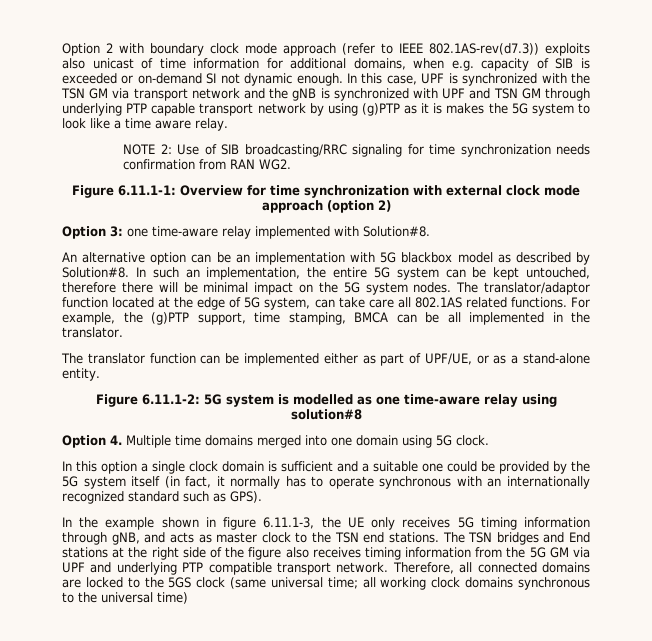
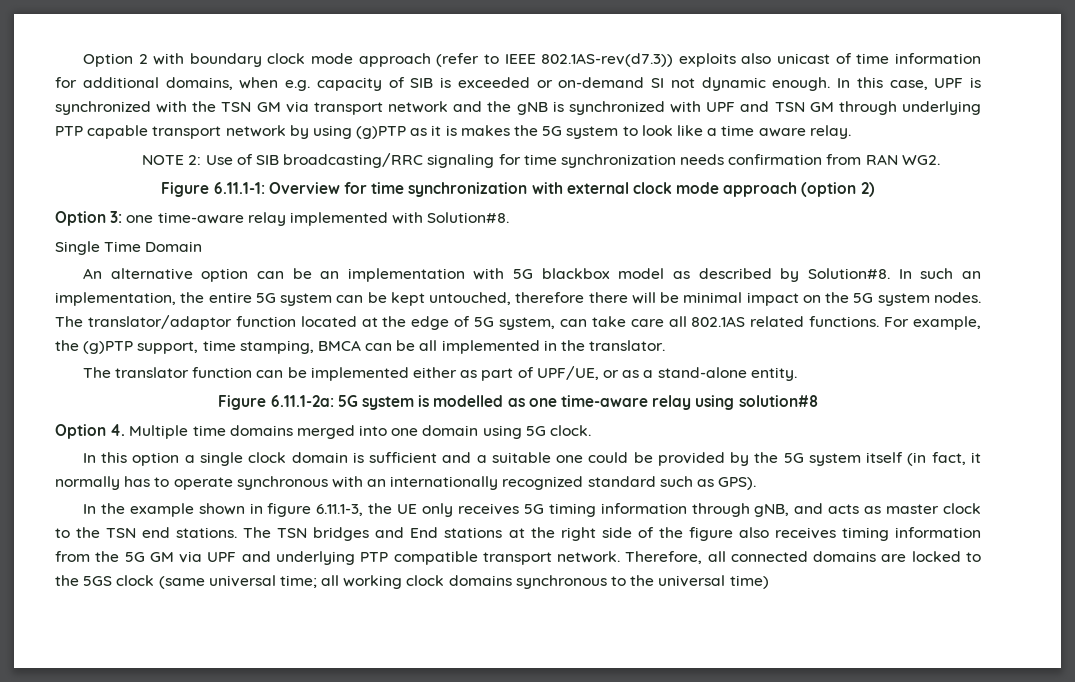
+ Single Time Domain
- Figure 6.11.1-2: 5G system is modelled as one time-aware relay using solution#8
+ Figure 6.11.1-2a: 5G system is modelled as one time-aware relay using solution#8

